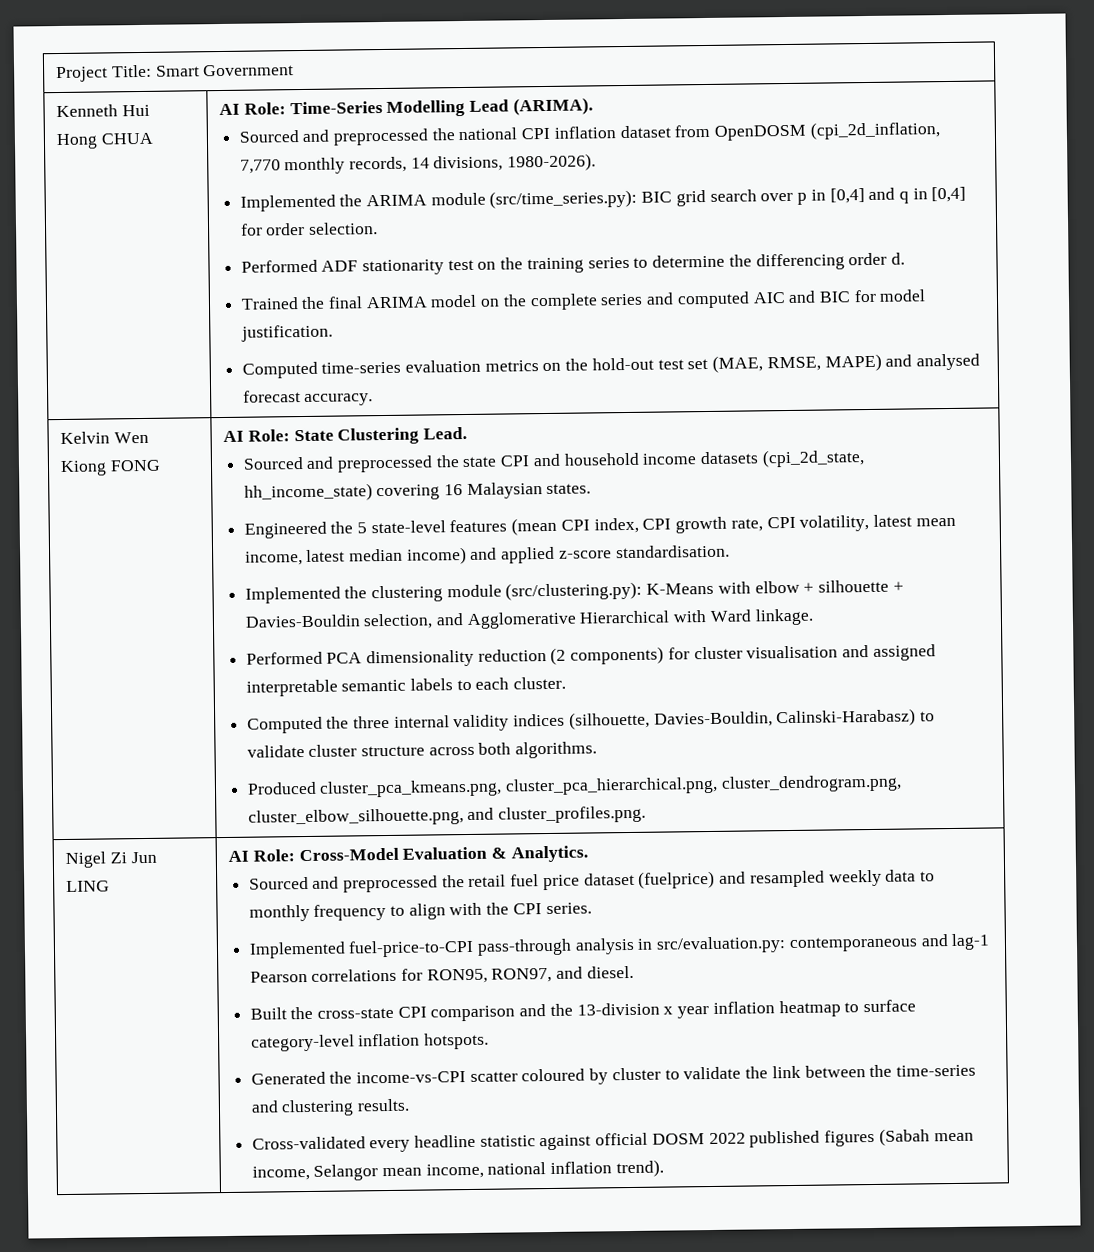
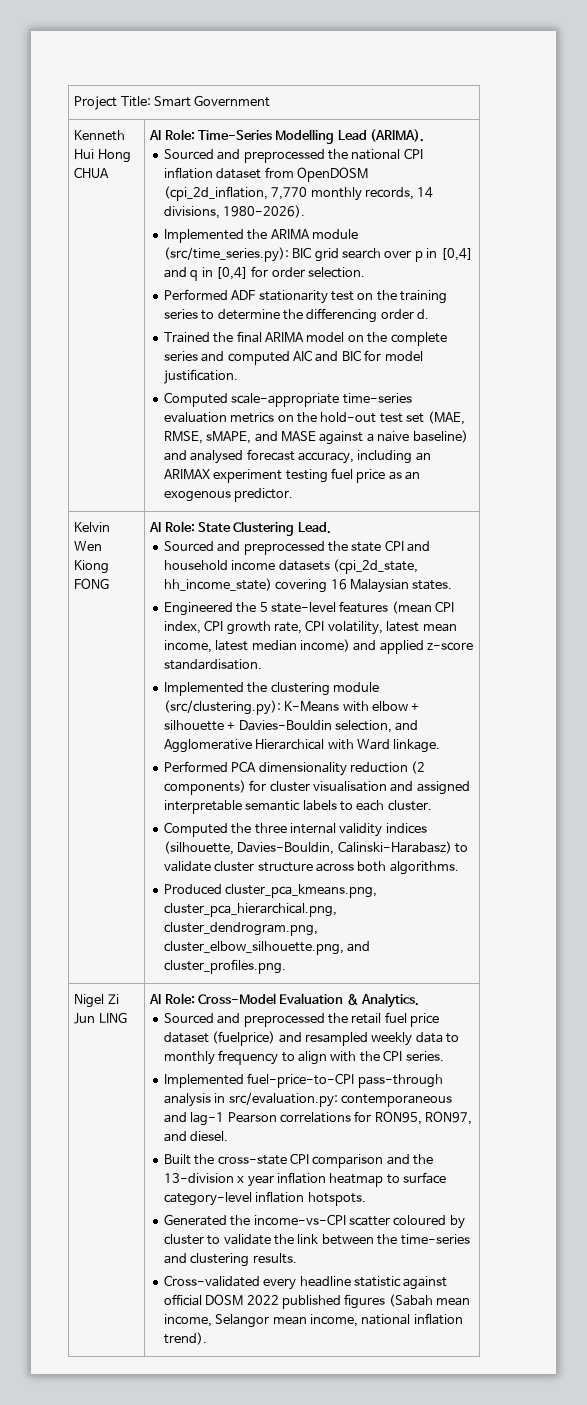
- Computed time-series evaluation metrics on the hold-out test set (MAE, RMSE, MAPE) and analysed forecast accuracy.
+ Computed scale-appropriate time-series evaluation metrics on the hold-out test set (MAE, RMSE, sMAPE, and MASE against a naive baseline) and analysed forecast accuracy, including an ARIMAX experiment testing fuel price as an exogenous predictor.

